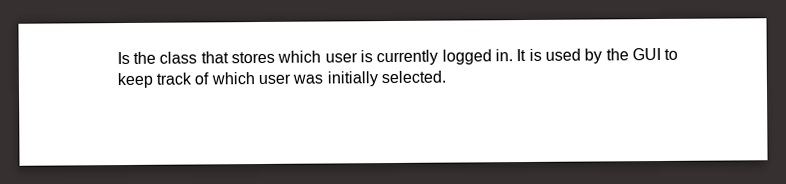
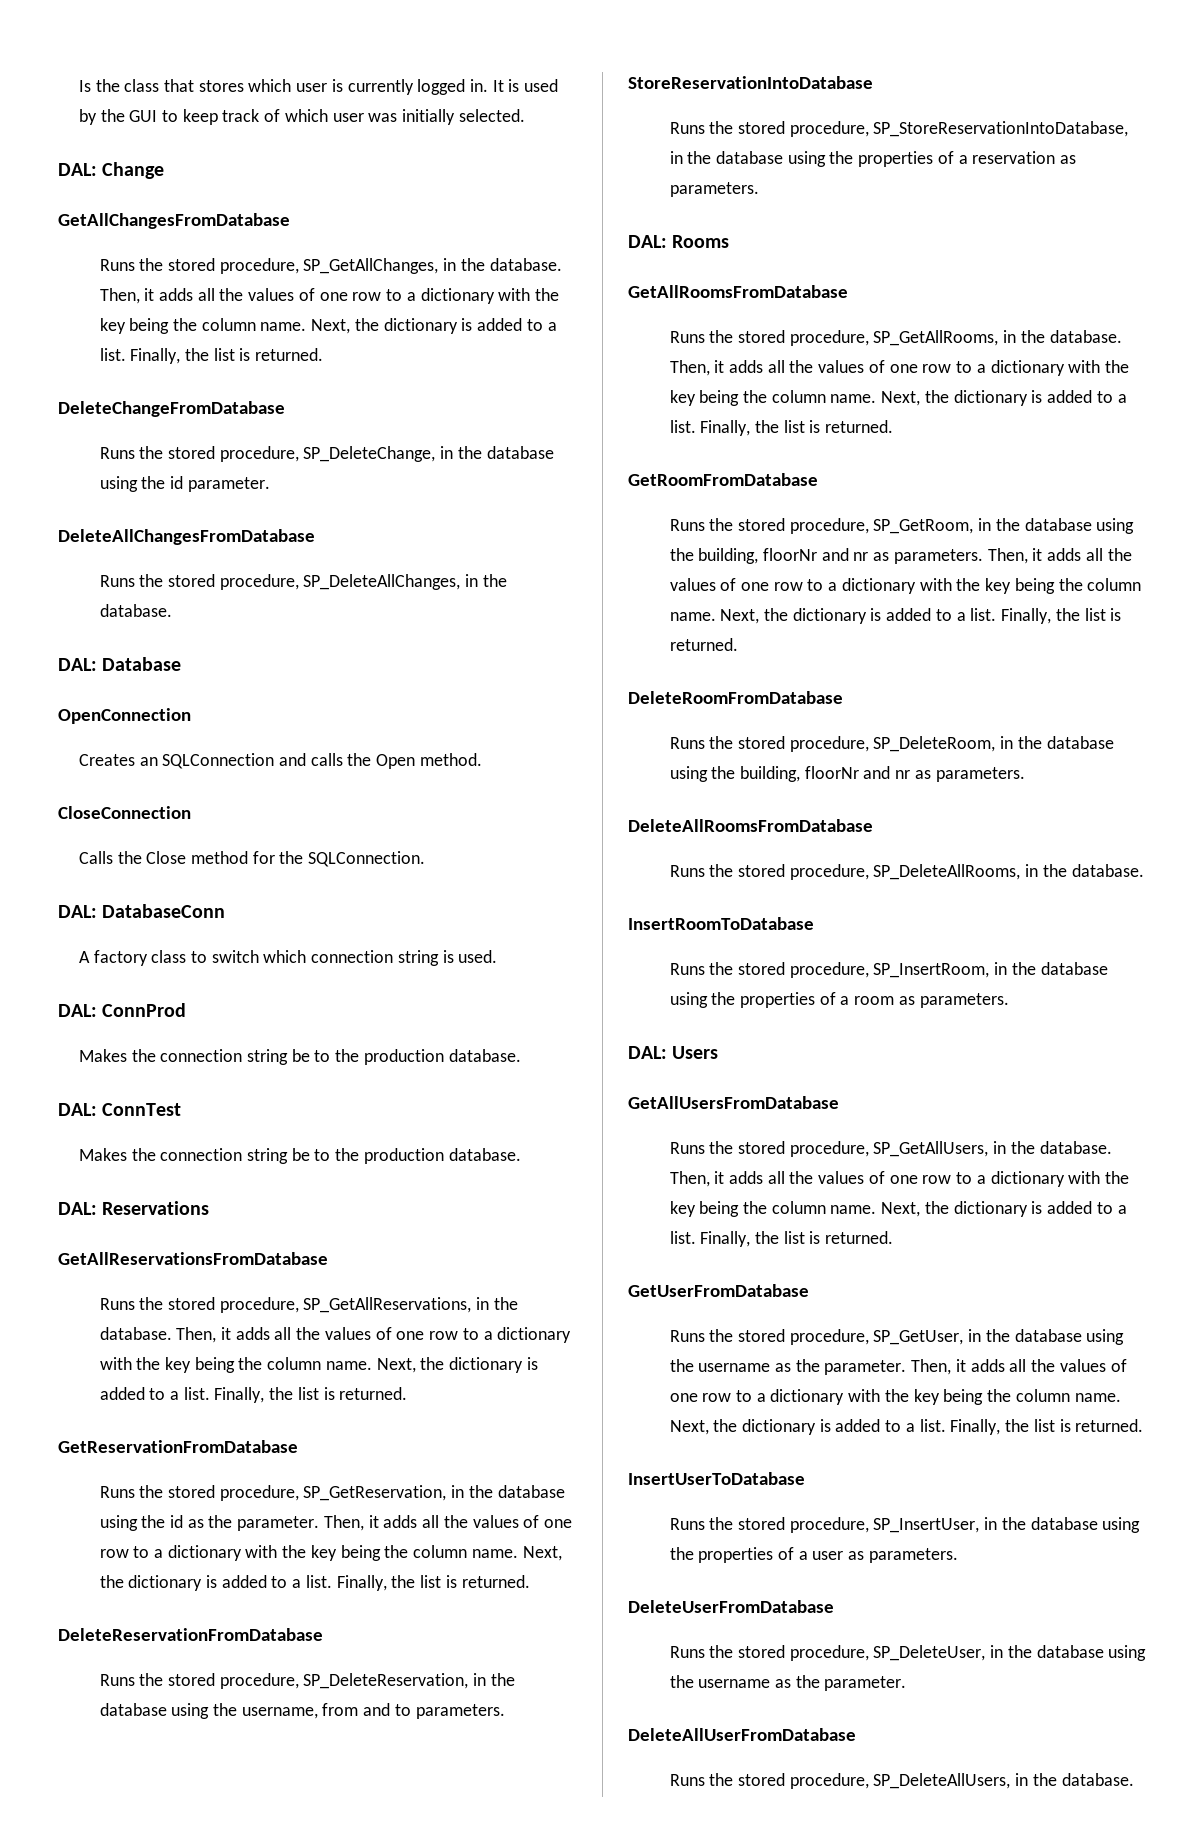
+ DAL: Change
+ GetAllChangesFromDatabase
+ Runs the stored procedure, SP_GetAllChanges, in the database. Then, it adds all the values of one row to a dictionary with the key being the column name. Next, the dictionary is added to a list. Finally, the list is returned.
+ DeleteChangeFromDatabase
+ Runs the stored procedure, SP_DeleteChange, in the database using the id parameter.
+ DeleteAllChangesFromDatabase
+ Runs the stored procedure, SP_DeleteAllChanges, in the database.
+ DAL: Database
+ OpenConnection
+ Creates an SQLConnection and calls the Open method.
+ CloseConnection
+ Calls the Close method for the SQLConnection.
+ DAL: DatabaseConn
+ A factory class to switch which connection string is used.
+ DAL: ConnProd
+ Makes the connection string be to the production database.
+ DAL: ConnTest
+ Makes the connection string be to the production database.
+ DAL: Reservations
+ GetAllReservationsFromDatabase
+ Runs the stored procedure, SP_GetAllReservations, in the database. Then, it adds all the values of one row to a dictionary with the key being the column name. Next, the dictionary is added to a list. Finally, the list is returned.
+ GetReservationFromDatabase
+ Runs the stored procedure, SP_GetReservation, in the database using the id as the parameter. Then, it adds all the values of one row to a dictionary with the key being the column name. Next, the dictionary is added to a list. Finally, the list is returned.
+ DeleteReservationFromDatabase
+ Runs the stored procedure, SP_DeleteReservation, in the database using the username, from and to parameters.
+ StoreReservationIntoDatabase
+ Runs the stored procedure, SP_StoreReservationIntoDatabase, in the database using the properties of a reservation as parameters.
+ DAL: Rooms
+ GetAllRoomsFromDatabase
+ Runs the stored procedure, SP_GetAllRooms, in the database. Then, it adds all the values of one row to a dictionary with the key being the column name. Next, the dictionary is added to a list. Finally, the list is returned.
+ GetRoomFromDatabase
+ Runs the stored procedure, SP_GetRoom, in the database using the building, floorNr and nr as parameters. Then, it adds all the values of one row to a dictionary with the key being the column name. Next, the dictionary is added to a list. Finally, the list is returned.
+ DeleteRoomFromDatabase
+ Runs the stored procedure, SP_DeleteRoom, in the database using the building, floorNr and nr as parameters.
+ DeleteAllRoomsFromDatabase
+ Runs the stored procedure, SP_DeleteAllRooms, in the database.
+ InsertRoomToDatabase
+ Runs the stored procedure, SP_InsertRoom, in the database using the properties of a room as parameters.
+ DAL: Users
+ GetAllUsersFromDatabase
+ Runs the stored procedure, SP_GetAllUsers, in the database. Then, it adds all the values of one row to a dictionary with the key being the column name. Next, the dictionary is added to a list. Finally, the list is returned.
+ GetUserFromDatabase
+ Runs the stored procedure, SP_GetUser, in the database using the username as the parameter. Then, it adds all the values of one row to a dictionary with the key being the column name. Next, the dictionary is added to a list. Finally, the list is returned.
+ InsertUserToDatabase
+ Runs the stored procedure, SP_InsertUser, in the database using the properties of a user as parameters.
+ DeleteUserFromDatabase
+ Runs the stored procedure, SP_DeleteUser, in the database using the username as the parameter.
+ DeleteAllUserFromDatabase
+ Runs the stored procedure, SP_DeleteAllUsers, in the database.

